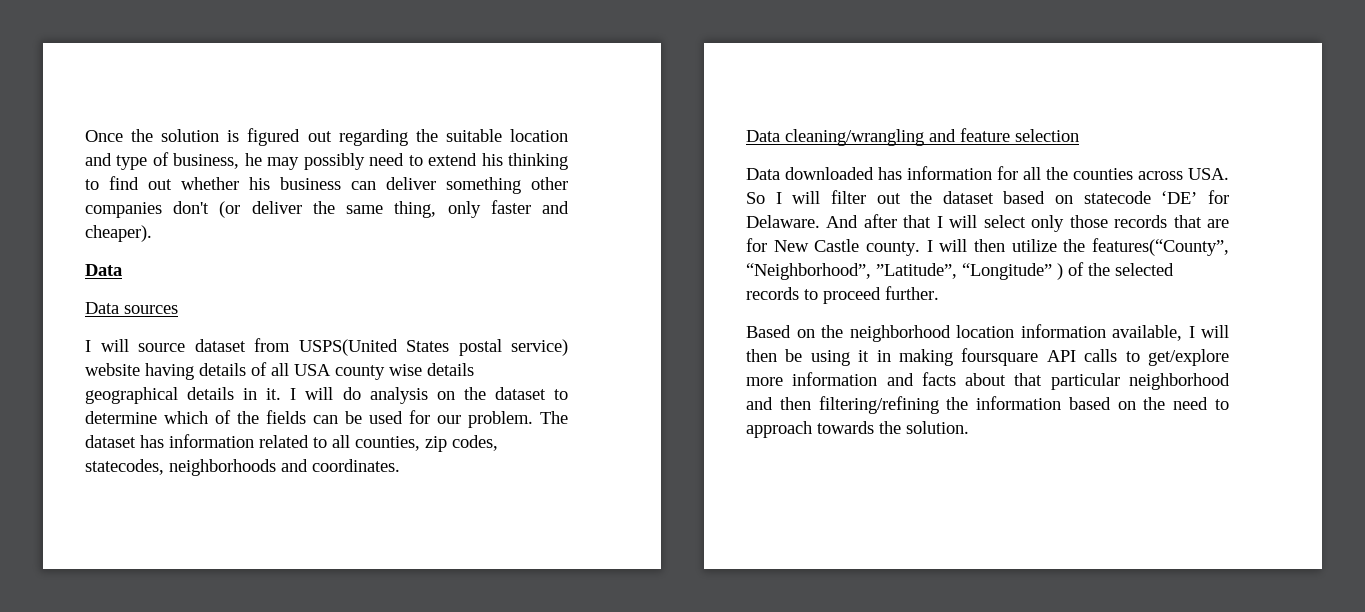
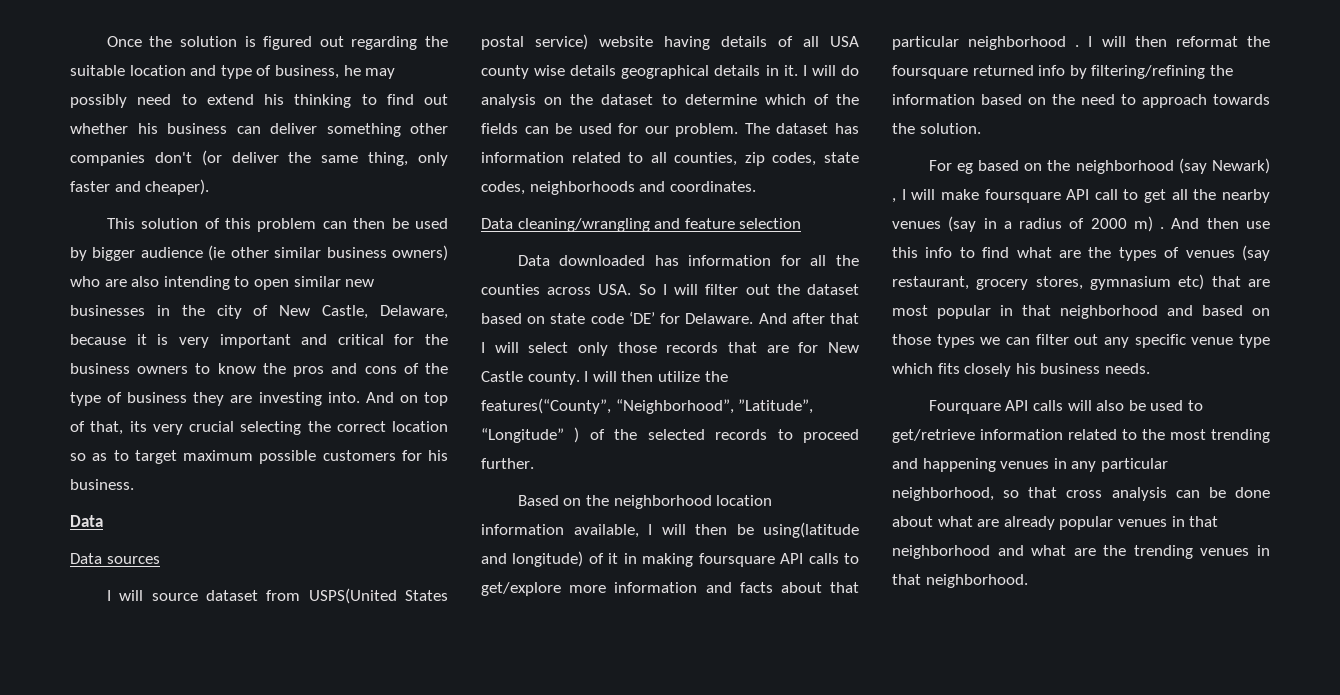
+ This solution of this problem can then be used by bigger audience (ie other similar business owners) who are also intending to open similar new businesses in the city of New Castle, Delaware, because it is very important and critical for the business owners to know the pros and cons of the type of business they are investing into. And on top of that, its very crucial selecting the correct location so as to target maximum possible customers for his business.
- The dataset has information related to all counties, zip codes, statecodes, neighborhoods and coordinates.
+ The dataset has information related to all counties, zip codes, state codes, neighborhoods and coordinates.
- Data downloaded has information for all the counties across USA. So I will filter out the dataset based on statecode ‘DE’ for Delaware.
+ Data downloaded has information for all the counties across USA. So I will filter out the dataset based on state code ‘DE’ for Delaware.
- Based on the neighborhood location information available, I will then be using it in making foursquare API calls to get/explore more information and facts about that particular neighborhood and then filtering/refining the information based on the need to approach towards the solution.
+ Based on the neighborhood location information available, I will then be using(latitude and longitude) of it in making foursquare API calls to get/explore more information and facts about that particular neighborhood . I will then reformat the foursquare returned info by filtering/refining the information based on the need to approach towards the solution.
+ For eg based on the neighborhood (say Newark) , I will make foursquare API call to get all the nearby venues (say in a radius of 2000 m) . And then use this info to find what are the types of venues (say restaurant, grocery stores, gymnasium etc) that are most popular in that neighborhood and based on those types we can filter out any specific venue type which fits closely his business needs.
+ Fourquare API calls will also be used to get/retrieve information related to the most trending and happening venues in any particular neighborhood, so that cross analysis can be done about what are already popular venues in that neighborhood and what are the trending venues in that neighborhood.

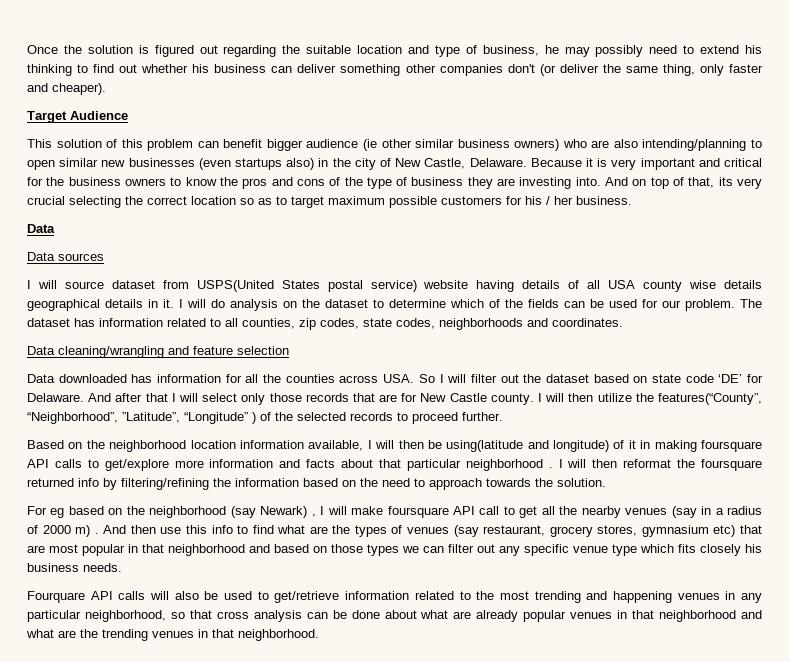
+ Target Audience
- This solution of this problem can then be used by bigger audience (ie other similar business owners) who are also intending to open similar new businesses in the city of New Castle, Delaware, because it is very important and critical for the business owners to know the pros and cons of the type of business they are investing into.
+ This solution of this problem can benefit bigger audience (ie other similar business owners) who are also intending/planning to open similar new businesses (even startups also) in the city of New Castle, Delaware. Because it is very important and critical for the business owners to know the pros and cons of the type of business they are investing into.
- And on top of that, its very crucial selecting the correct location so as to target maximum possible customers for his business.
+ And on top of that, its very crucial selecting the correct location so as to target maximum possible customers for his / her business.

